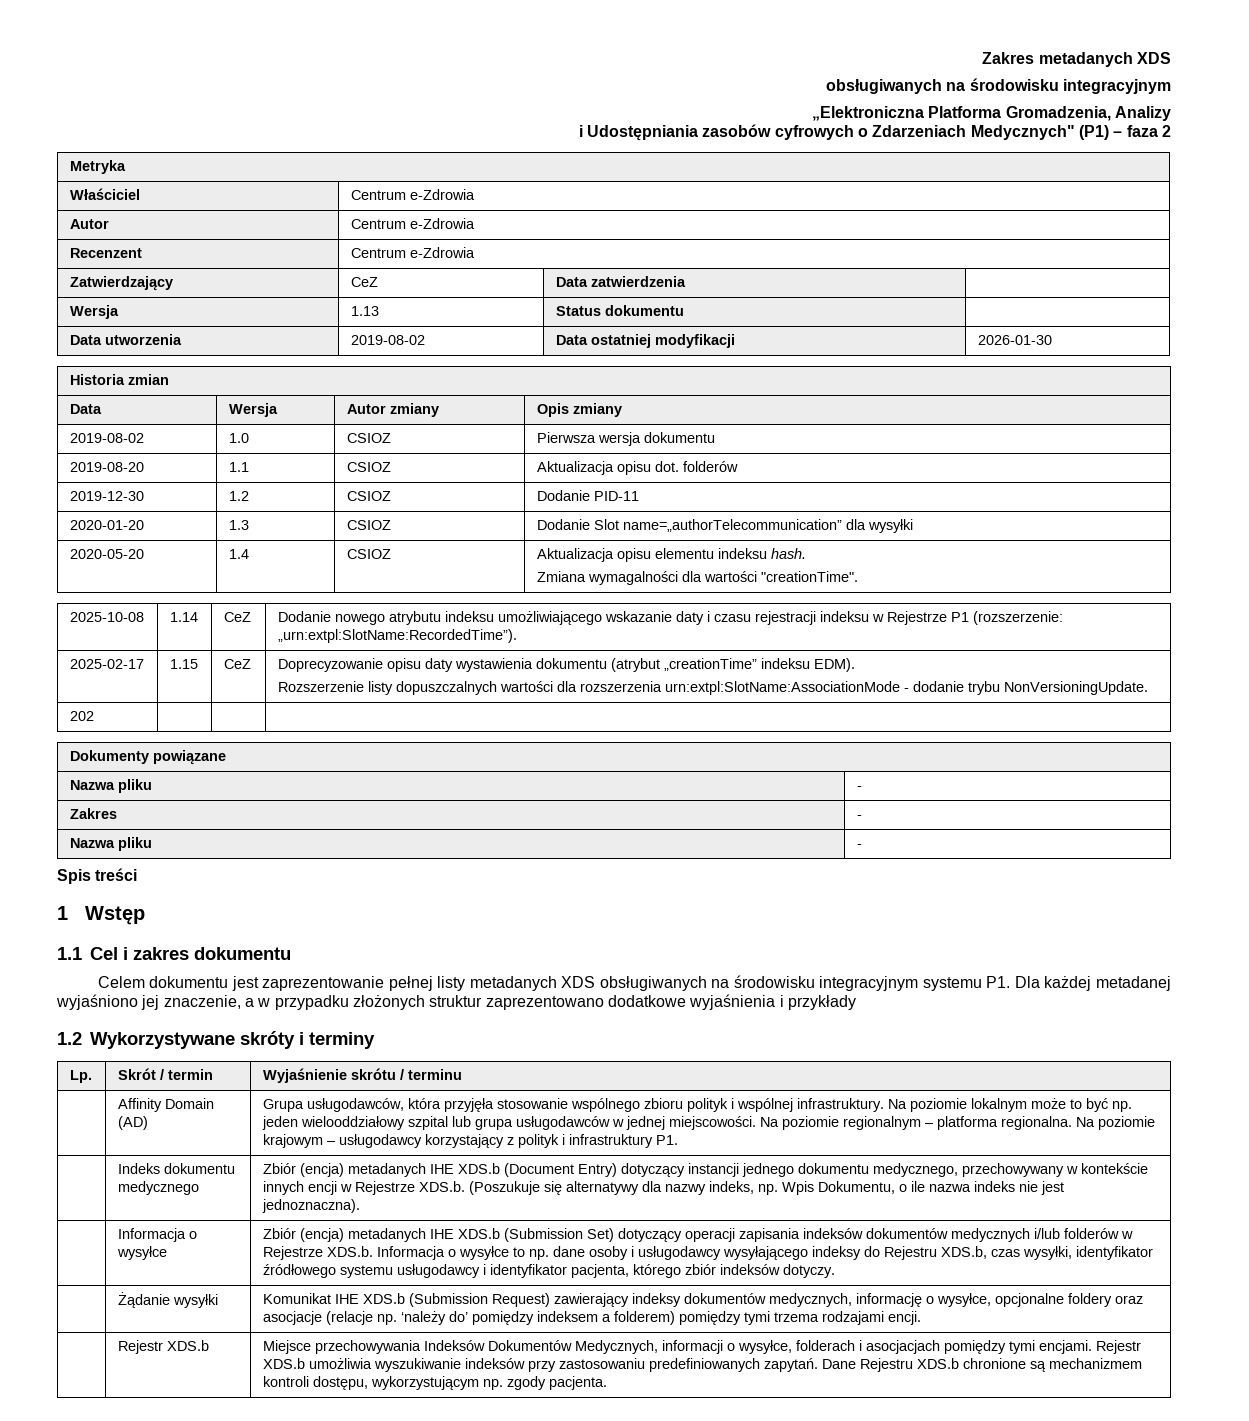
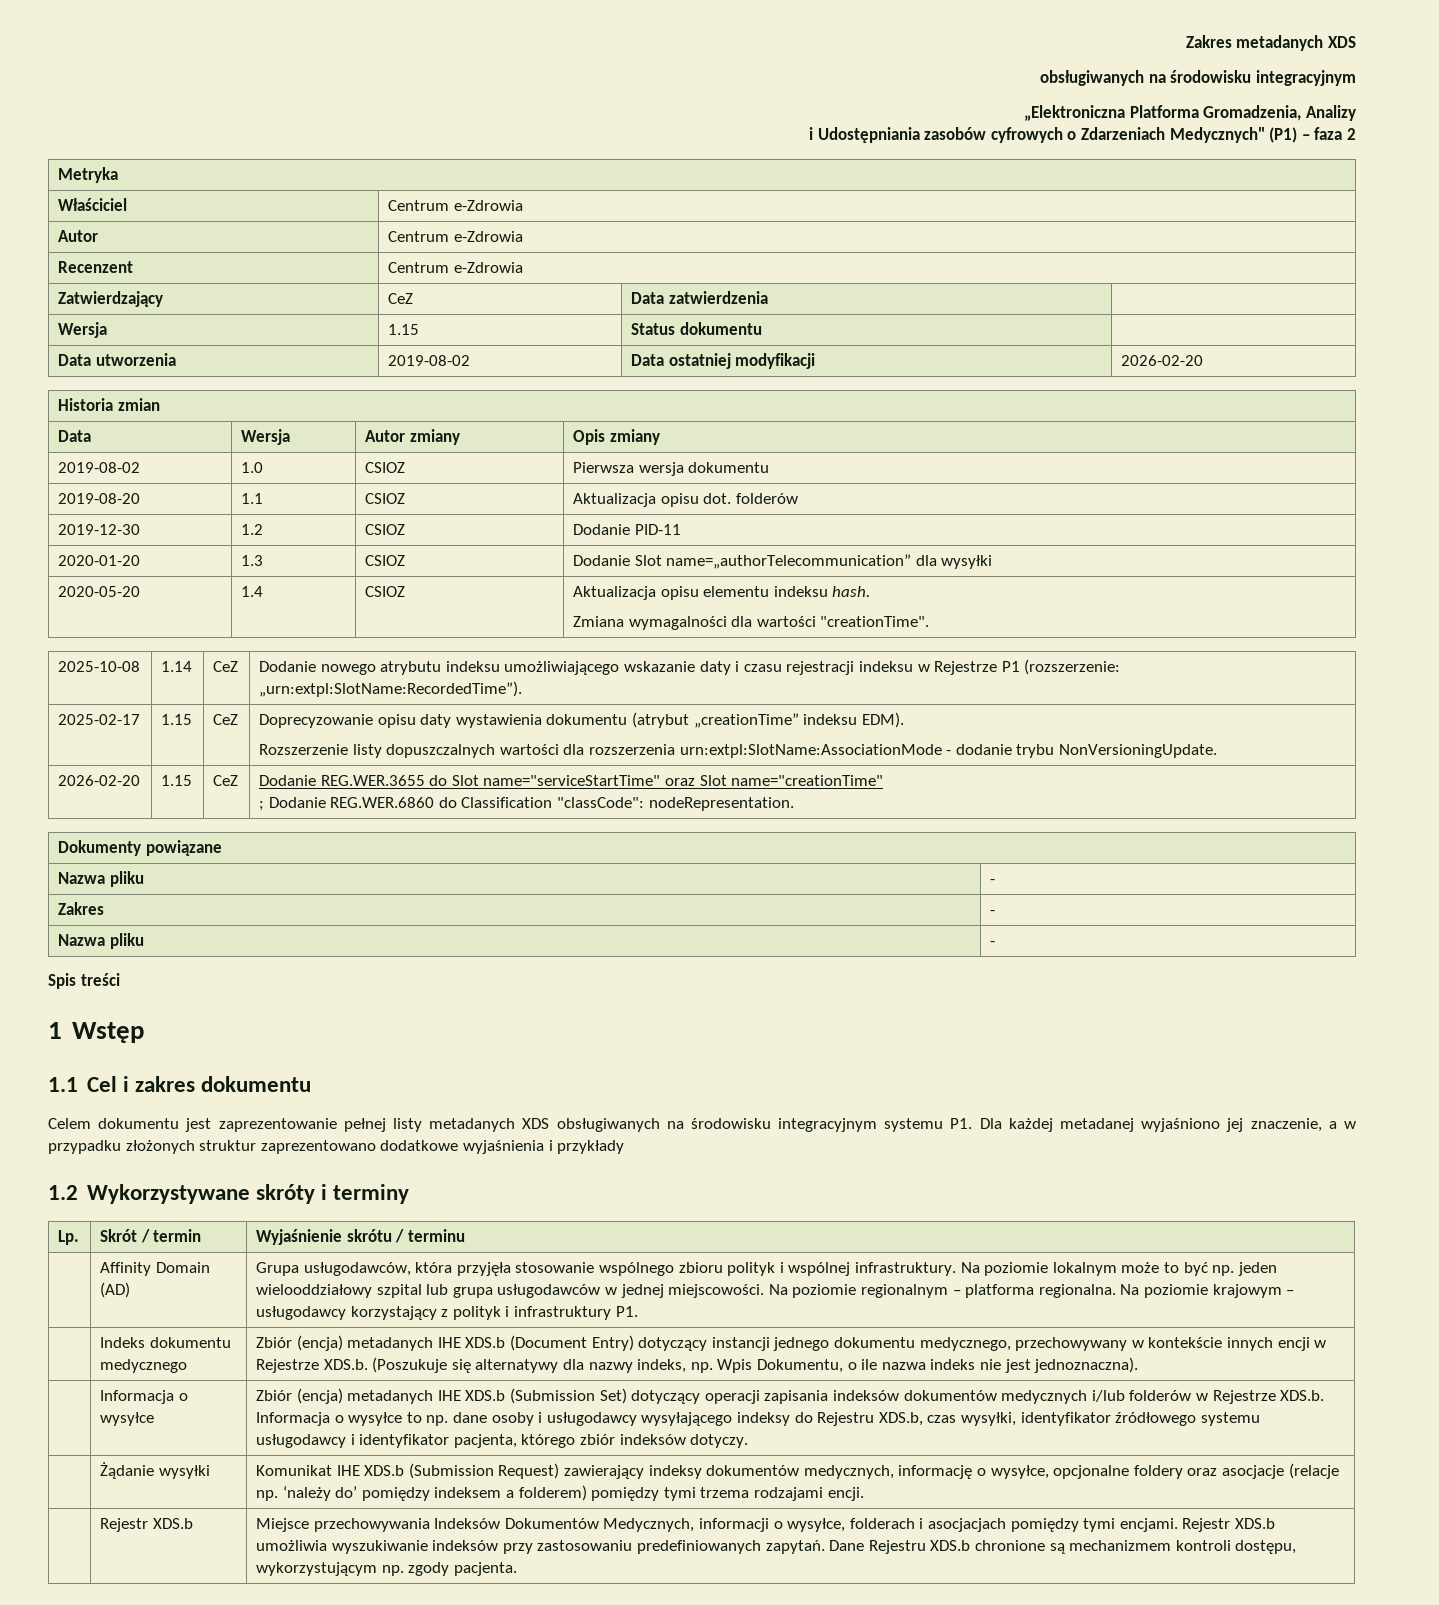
- Wersja | 1.13 | Status dokumentu |
+ Wersja | 1.15 | Status dokumentu |
- Data utworzenia | 2019-08-02 | Data ostatniej modyfikacji | 2026-01-30
+ Data utworzenia | 2019-08-02 | Data ostatniej modyfikacji | 2026-02-20
- 202 | | |
+ 2026-02-20 | 1.15 | CeZ | Dodanie REG.WER.3655 do Slot name="serviceStartTime" oraz Slot name="creationTime"
+ ; Dodanie REG.WER.6860 do Classification "classCode": nodeRepresentation.

